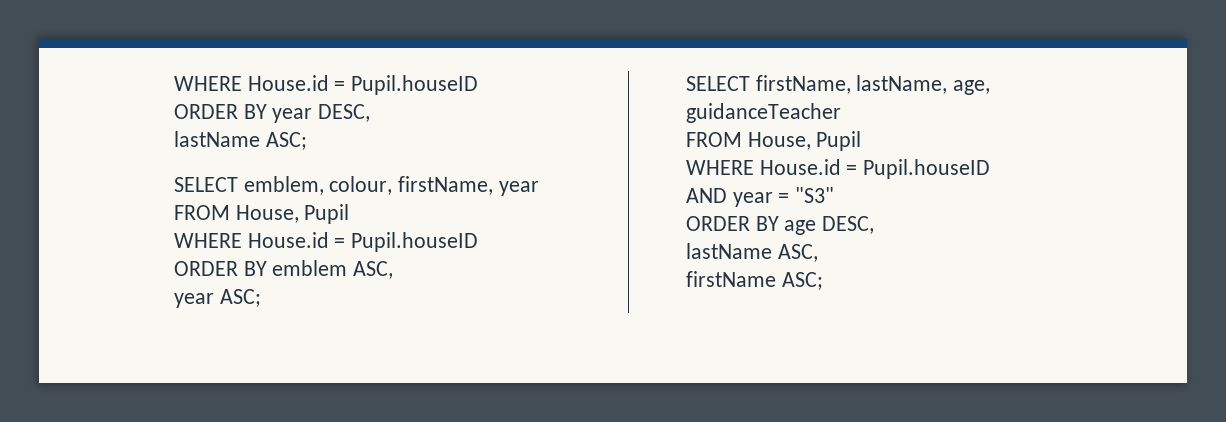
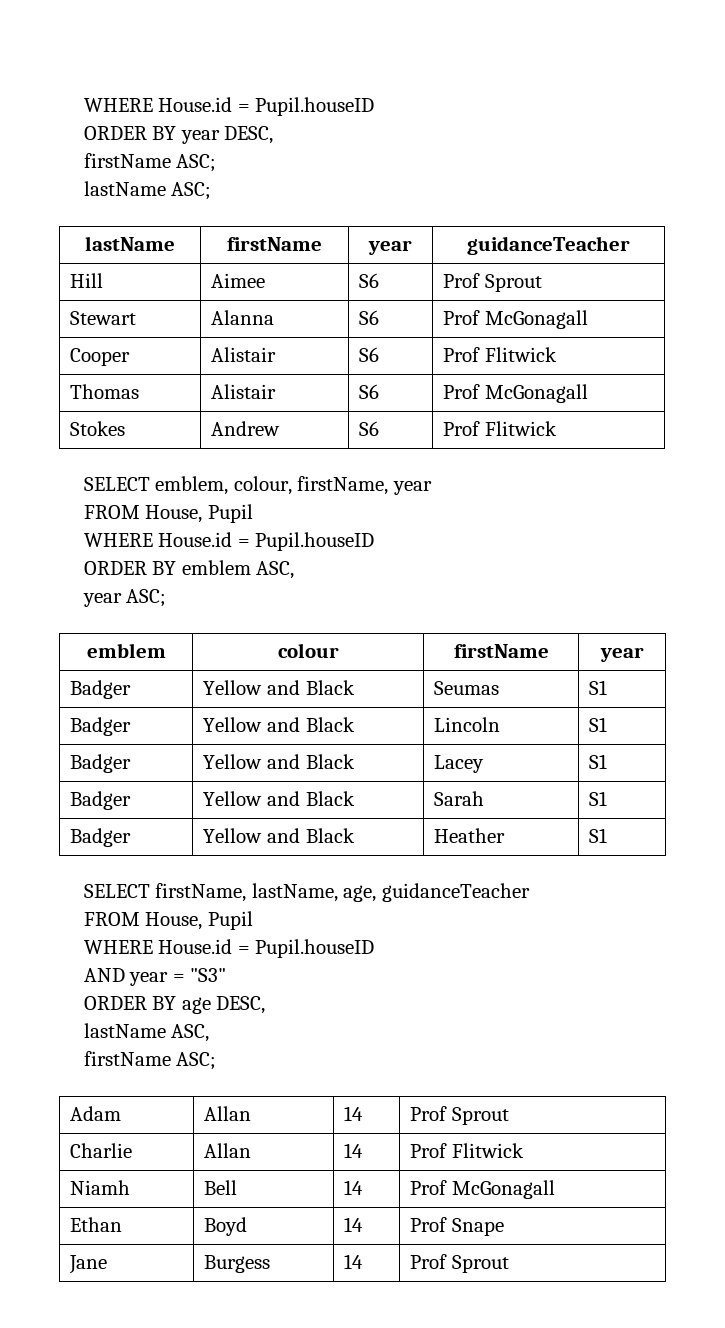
  ORDER BY year DESC,
+ firstName ASC;
+ lastName | firstName | year | guidanceTeacher
+ Hill | Aimee | S6 | Prof Sprout
+ Stewart | Alanna | S6 | Prof McGonagall
+ Cooper | Alistair | S6 | Prof Flitwick
+ Thomas | Alistair | S6 | Prof McGonagall
+ Stokes | Andrew | S6 | Prof Flitwick
+ emblem | colour | firstName | year
+ Badger | Yellow and Black | Seumas | S1
+ Badger | Yellow and Black | Lincoln | S1
+ Badger | Yellow and Black | Lacey | S1
+ Badger | Yellow and Black | Sarah | S1
+ Badger | Yellow and Black | Heather | S1
+ Adam | Allan | 14 | Prof Sprout
+ Charlie | Allan | 14 | Prof Flitwick
+ Niamh | Bell | 14 | Prof McGonagall
+ Ethan | Boyd | 14 | Prof Snape
+ Jane | Burgess | 14 | Prof Sprout

